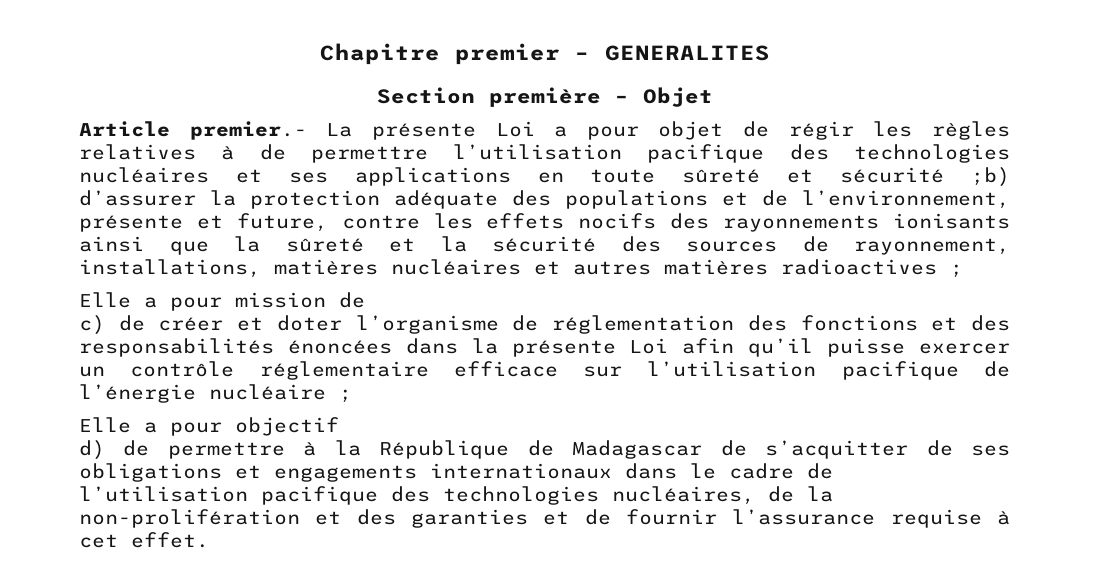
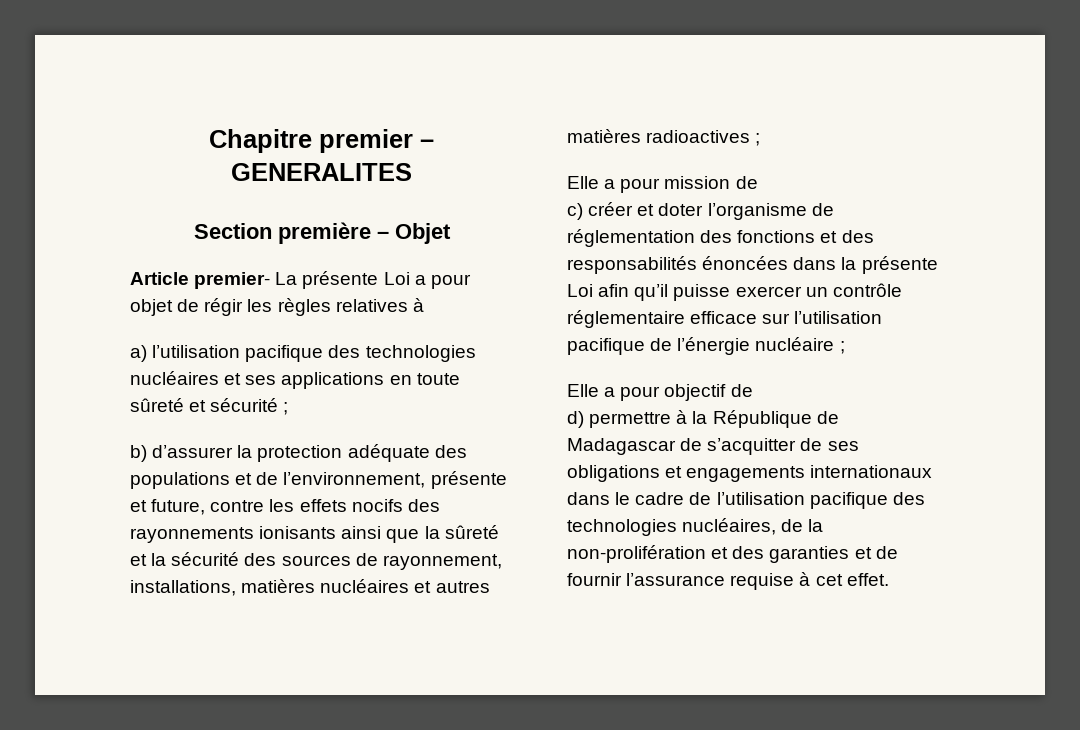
- Article premier.- La présente Loi a pour objet de régir les règles relatives à de permettre l’utilisation pacifique des technologies nucléaires et ses applications en toute sûreté et sécurité ;b) d’assurer la protection adéquate des populations et de l’environnement, présente et future, contre les effets nocifs des rayonnements ionisants ainsi que la sûreté et la sécurité des sources de rayonnement, installations, matières nucléaires et autres matières radioactives ;
+ Article premier- La présente Loi a pour objet de régir les règles relatives à
+ a) l’utilisation pacifique des technologies nucléaires et ses applications en toute sûreté et sécurité ;
+ b) d’assurer la protection adéquate des populations et de l’environnement, présente et future, contre les effets nocifs des rayonnements ionisants ainsi que la sûreté et la sécurité des sources de rayonnement, installations, matières nucléaires et autres matières radioactives ;
- c) de créer et doter l’organisme de réglementation des fonctions et des responsabilités énoncées dans la présente Loi afin qu’il puisse exercer un contrôle réglementaire efficace sur l’utilisation pacifique de l’énergie nucléaire ;
+ c) créer et doter l’organisme de réglementation des fonctions et des responsabilités énoncées dans la présente Loi afin qu’il puisse exercer un contrôle réglementaire efficace sur l’utilisation pacifique de l’énergie nucléaire ;
- Elle a pour objectif
+ Elle a pour objectif de
- d) de permettre à la République de Madagascar de s’acquitter de ses obligations et engagements internationaux dans le cadre de l’utilisation pacifique des technologies nucléaires, de la non-prolifération et des garanties et de fournir l’assurance requise à cet effet.
+ d) permettre à la République de Madagascar de s’acquitter de ses obligations et engagements internationaux dans le cadre de l’utilisation pacifique des technologies nucléaires, de la non-prolifération et des garanties et de fournir l’assurance requise à cet effet.

